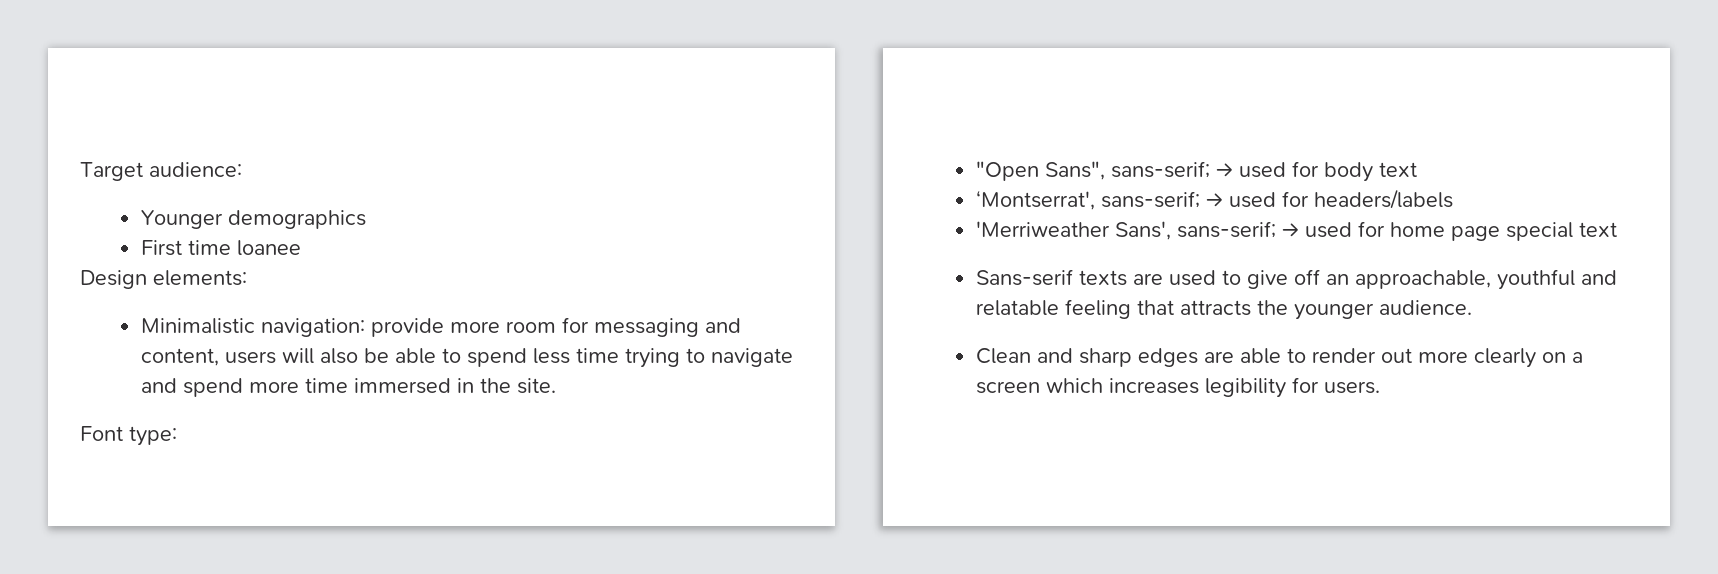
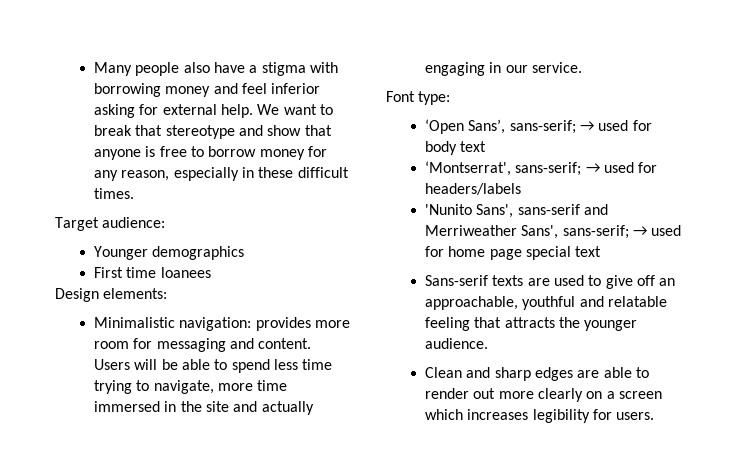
+ Many people also have a stigma with borrowing money and feel inferior asking for external help. We want to break that stereotype and show that anyone is free to borrow money for any reason, especially in these difficult times.
- First time loanee
+ First time loanees
- Minimalistic navigation: provide more room for messaging and content, users will also be able to spend less time trying to navigate and spend more time immersed in the site.
+ Minimalistic navigation: provides more room for messaging and content. Users will be able to spend less time trying to navigate, more time immersed in the site and actually engaging in our service.
- "Open Sans", sans-serif; → used for body text
+ ‘Open Sans’, sans-serif; → used for body text
- 'Merriweather Sans', sans-serif; → used for home page special text
+ 'Nunito Sans', sans-serif and Merriweather Sans', sans-serif; → used for home page special text

